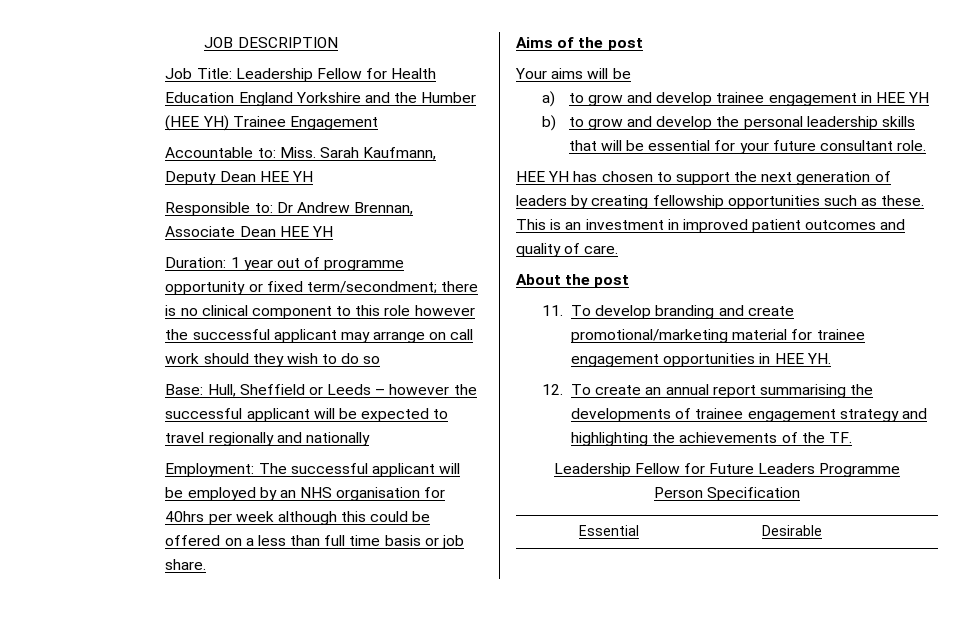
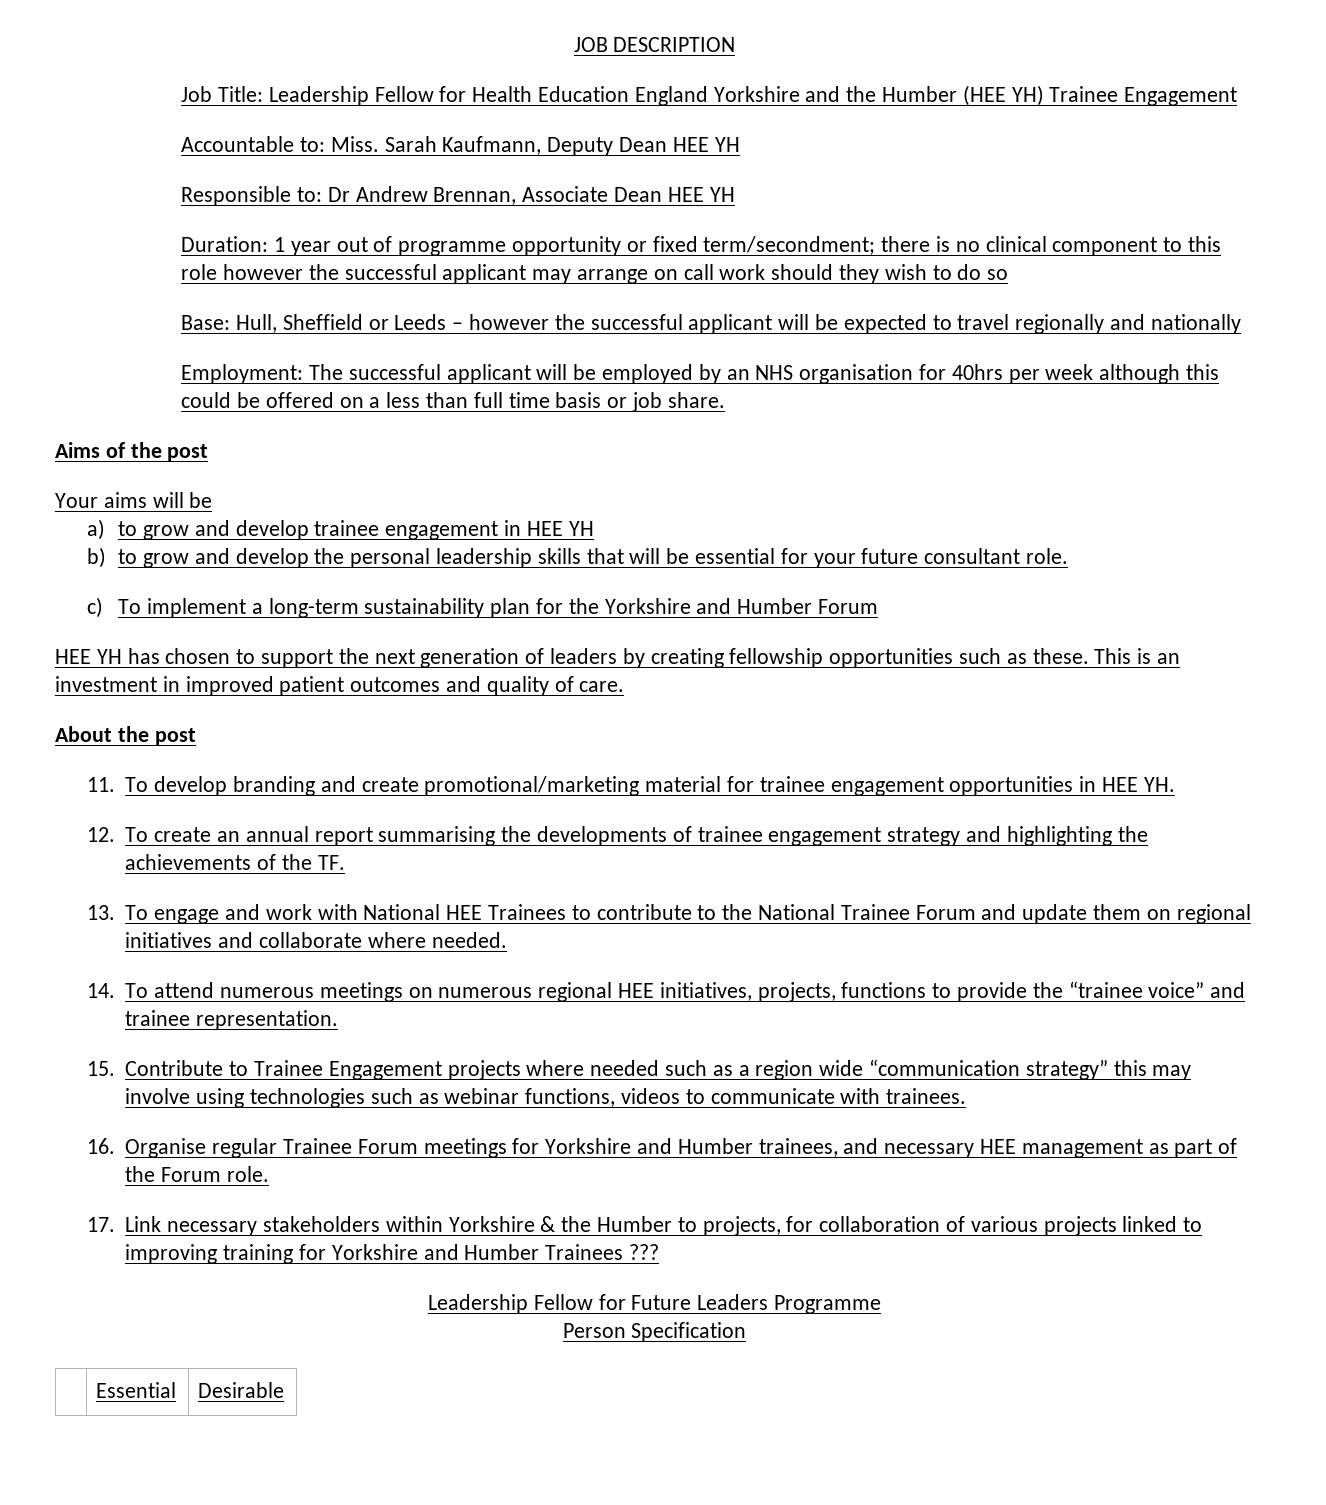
+ c) To implement a long-term sustainability plan for the Yorkshire and Humber Forum
+ 13. To engage and work with National HEE Trainees to contribute to the National Trainee Forum and update them on regional initiatives and collaborate where needed.
+ 14. To attend numerous meetings on numerous regional HEE initiatives, projects, functions to provide the “trainee voice” and trainee representation.
+ 15. Contribute to Trainee Engagement projects where needed such as a region wide “communication strategy” this may involve using technologies such as webinar functions, videos to communicate with trainees.
+ 16. Organise regular Trainee Forum meetings for Yorkshire and Humber trainees, and necessary HEE management as part of the Forum role.
+ 17. Link necessary stakeholders within Yorkshire & the Humber to projects, for collaboration of various projects linked to improving training for Yorkshire and Humber Trainees ???

